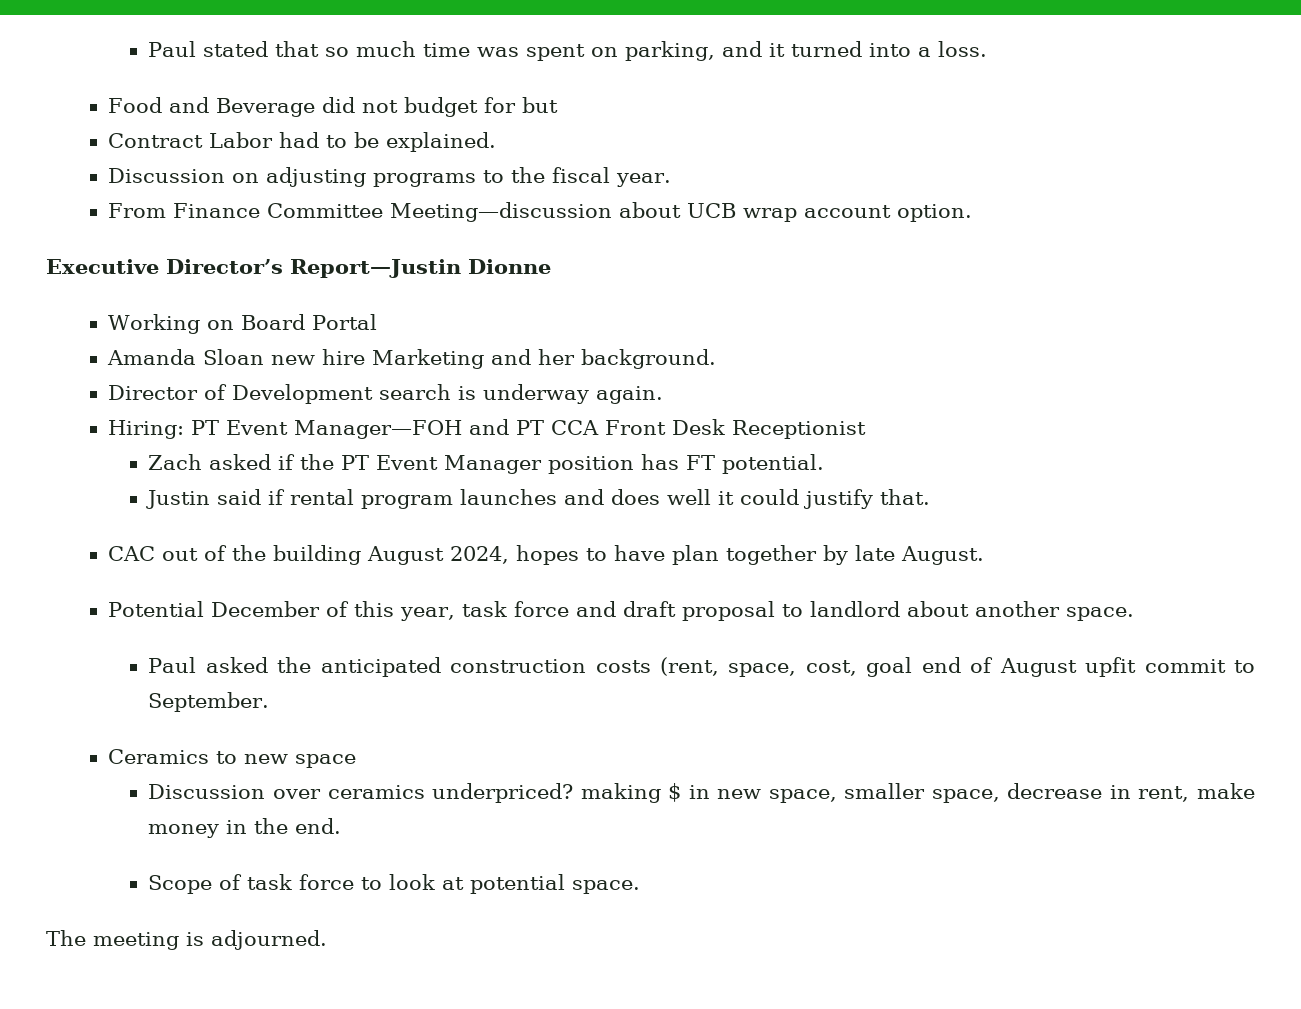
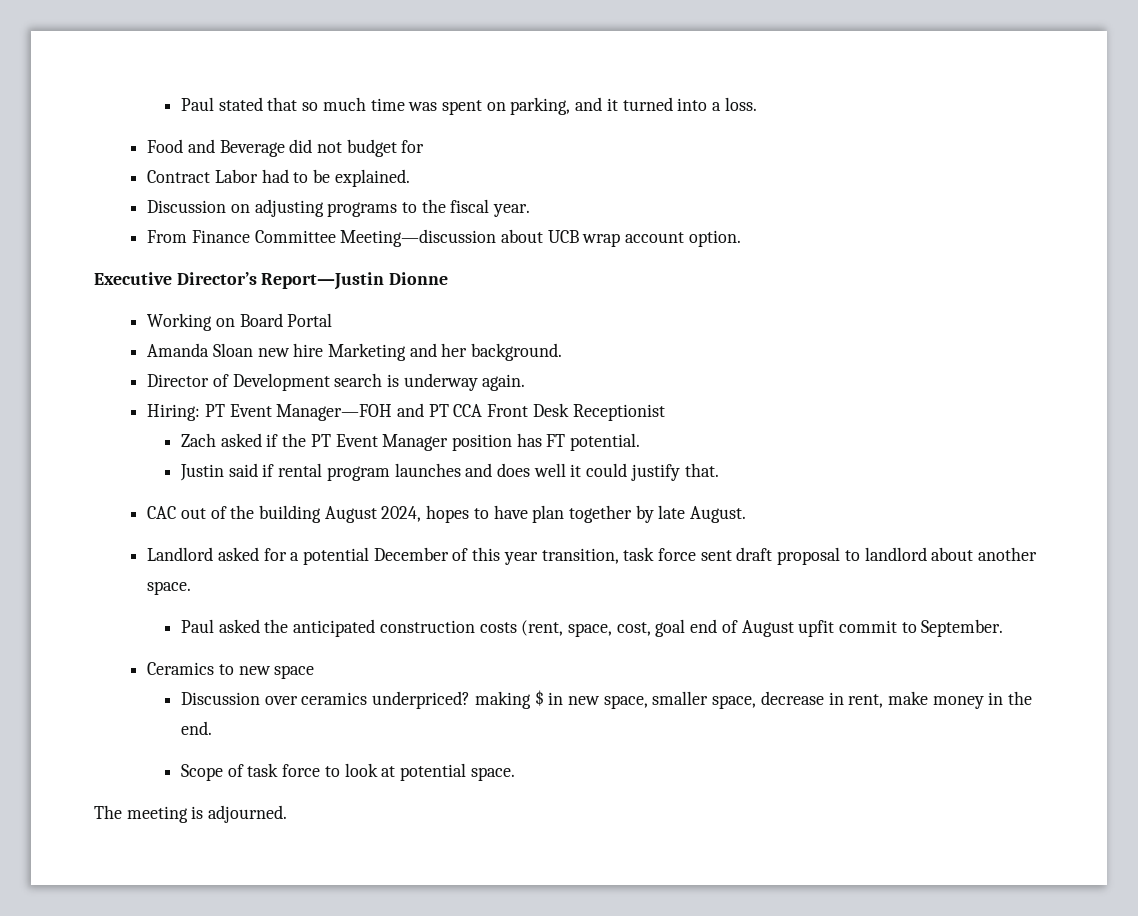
- Food and Beverage did not budget for but
+ Food and Beverage did not budget for
- Potential December of this year, task force and draft proposal to landlord about another space.
+ Landlord asked for a potential December of this year transition, task force sent draft proposal to landlord about another space.

